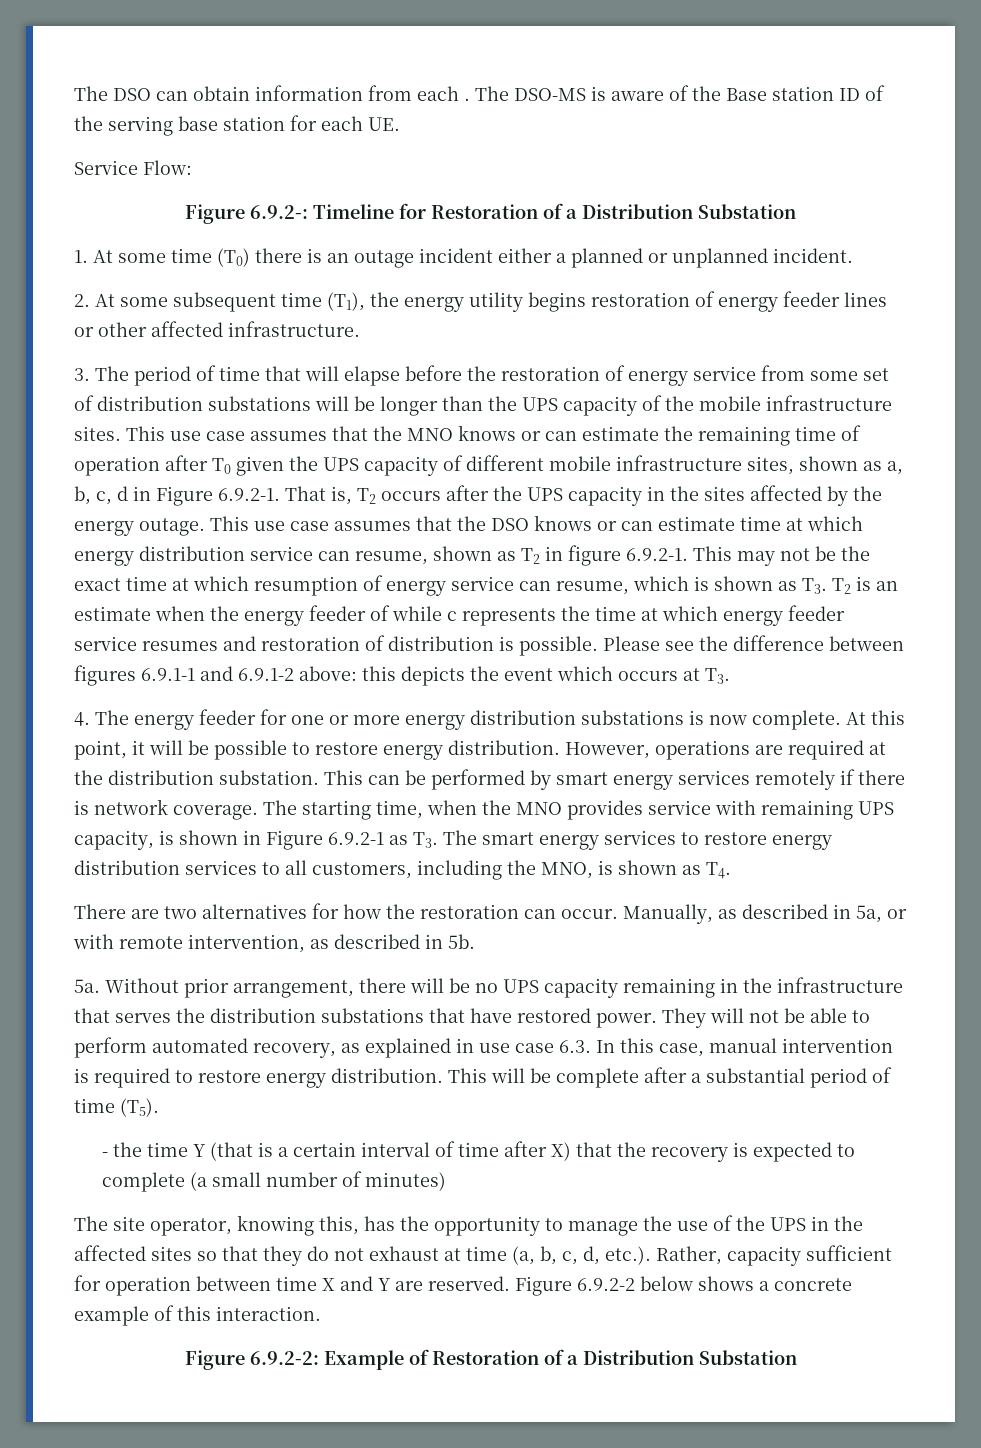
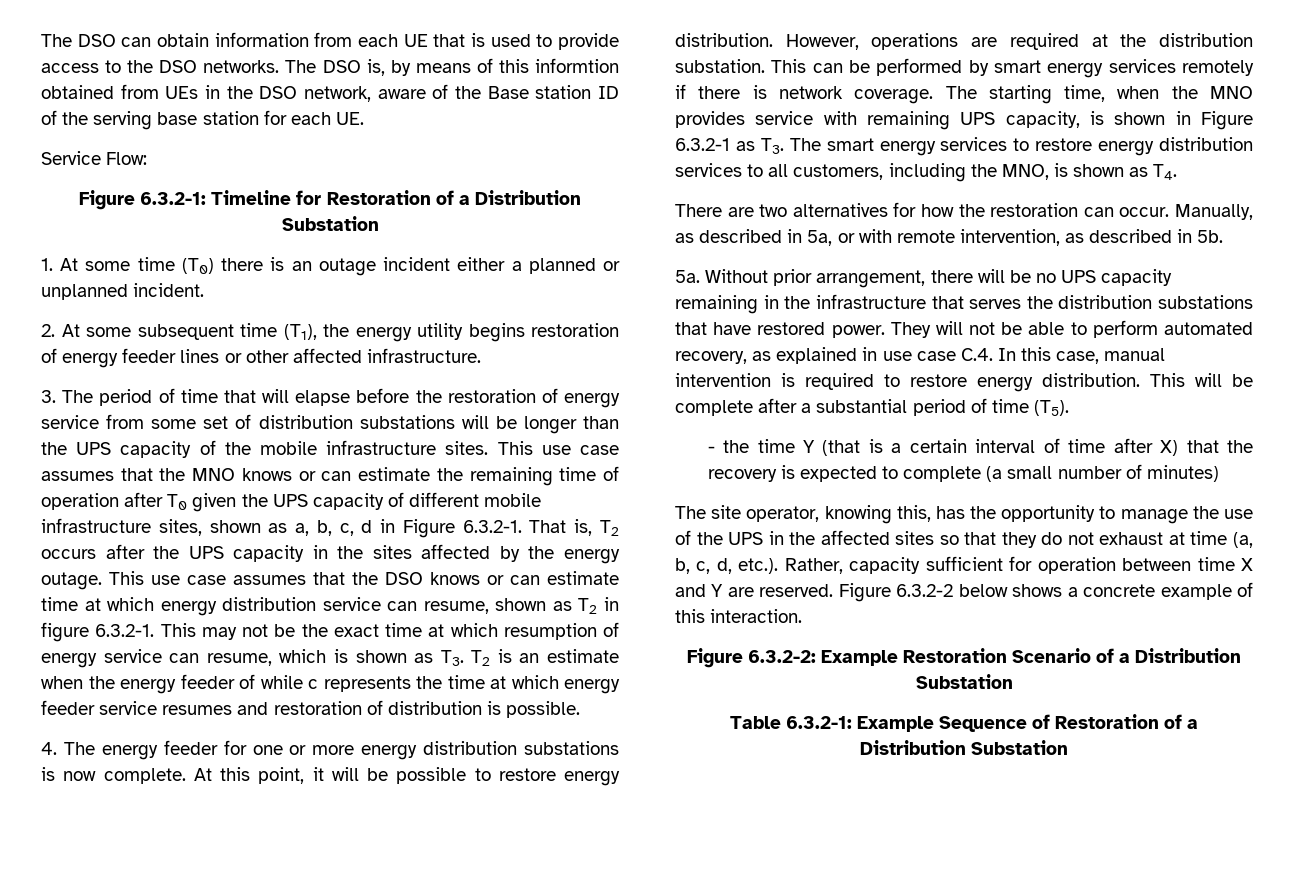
- The DSO can obtain information from each . The DSO-MS is aware of the Base station ID of the serving base station for each UE.
+ The DSO can obtain information from each UE that is used to provide access to the DSO networks. The DSO is, by means of this informtion obtained from UEs in the DSO network, aware of the Base station ID of the serving base station for each UE.
- Figure 6.9.2-: Timeline for Restoration of a Distribution Substation
+ Figure 6.3.2-1: Timeline for Restoration of a Distribution Substation
- This use case assumes that the MNO knows or can estimate the remaining time of operation after T0 given the UPS capacity of different mobile infrastructure sites, shown as a, b, c, d in Figure 6.9.2-1. That is, T2 occurs after the UPS capacity in the sites affected by the energy outage.
+ This use case assumes that the MNO knows or can estimate the remaining time of operation after T0 given the UPS capacity of different mobile infrastructure sites, shown as a, b, c, d in Figure 6.3.2-1. That is, T2 occurs after the UPS capacity in the sites affected by the energy outage.
- This use case assumes that the DSO knows or can estimate time at which energy distribution service can resume, shown as T2 in figure 6.9.2-1. This may not be the exact time at which resumption of energy service can resume, which is shown as T3. T2 is an estimate when the energy feeder of while c represents the time at which energy feeder service resumes and restoration of distribution is possible. Please see the difference between figures 6.9.1-1 and 6.9.1-2 above: this depicts the event which occurs at T3.
+ This use case assumes that the DSO knows or can estimate time at which energy distribution service can resume, shown as T2 in figure 6.3.2-1. This may not be the exact time at which resumption of energy service can resume, which is shown as T3. T2 is an estimate when the energy feeder of while c represents the time at which energy feeder service resumes and restoration of distribution is possible.
- The starting time, when the MNO provides service with remaining UPS capacity, is shown in Figure 6.9.2-1 as T3. The smart energy services to restore energy distribution services to all customers, including the MNO, is shown as T4.
+ The starting time, when the MNO provides service with remaining UPS capacity, is shown in Figure 6.3.2-1 as T3. The smart energy services to restore energy distribution services to all customers, including the MNO, is shown as T4.
- They will not be able to perform automated recovery, as explained in use case 6.3. In this case, manual intervention is required to restore energy distribution.
+ They will not be able to perform automated recovery, as explained in use case C.4. In this case, manual intervention is required to restore energy distribution.
- Figure 6.9.2-2 below shows a concrete example of this interaction.
+ Figure 6.3.2-2 below shows a concrete example of this interaction.
- Figure 6.9.2-2: Example of Restoration of a Distribution Substation
+ Figure 6.3.2-2: Example Restoration Scenario of a Distribution Substation
+ Table 6.3.2-1: Example Sequence of Restoration of a Distribution Substation

